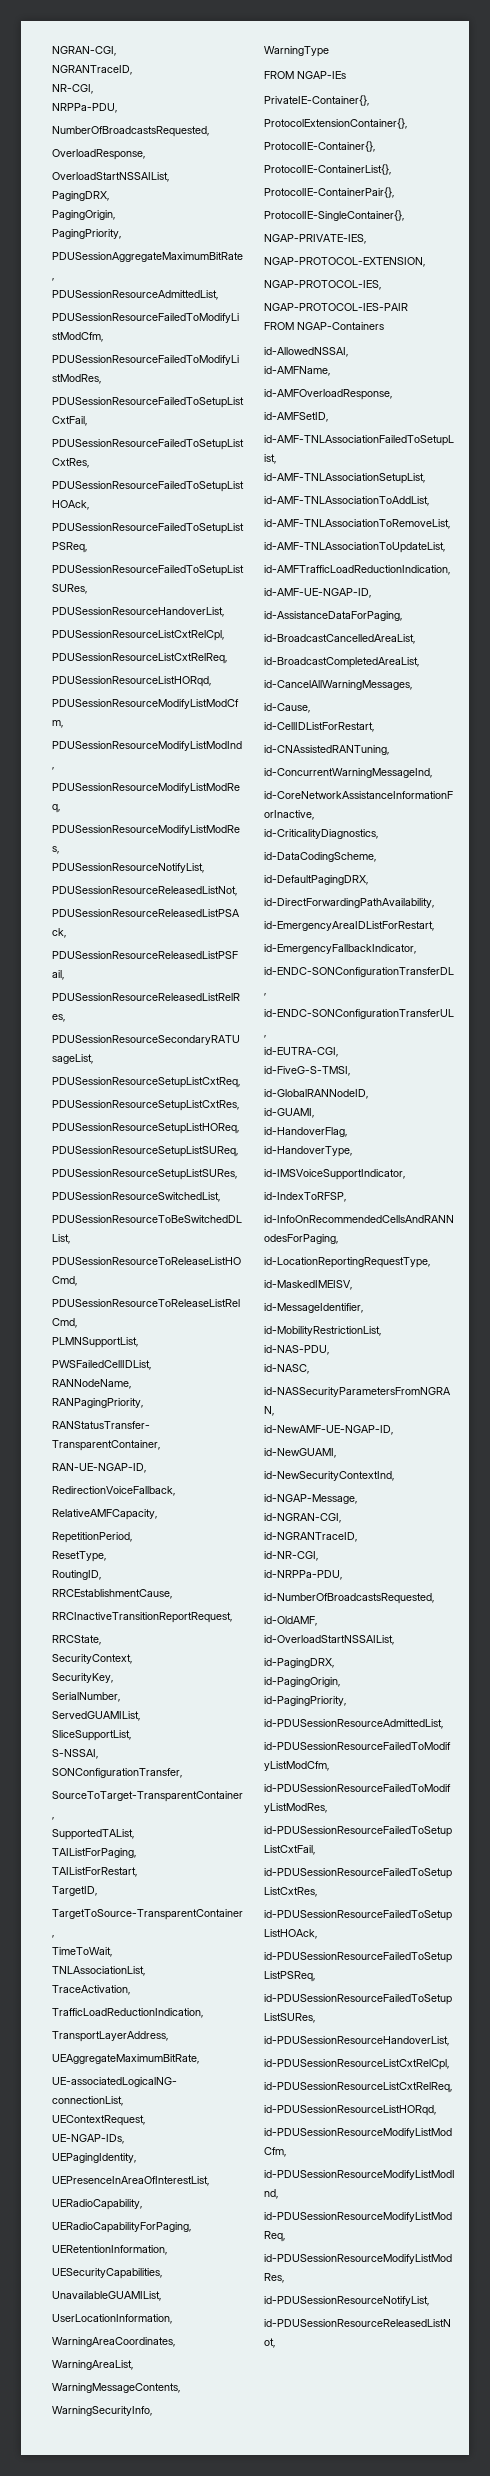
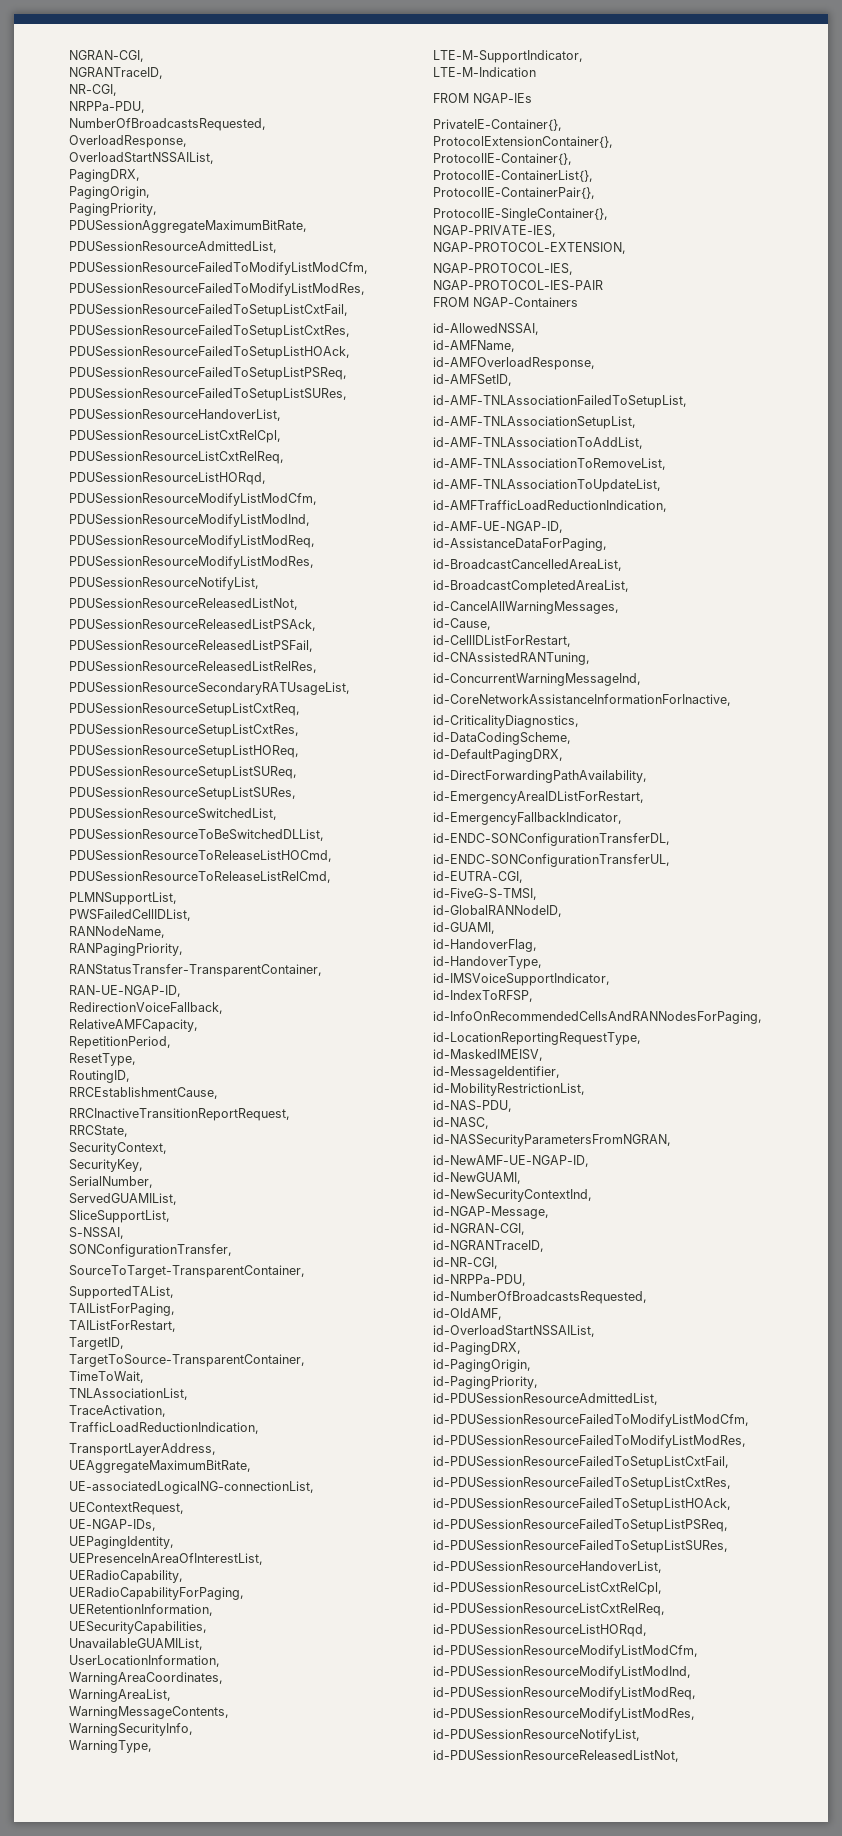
- WarningType
+ WarningType,
+ LTE-M-SupportIndicator,
+ LTE-M-Indication

